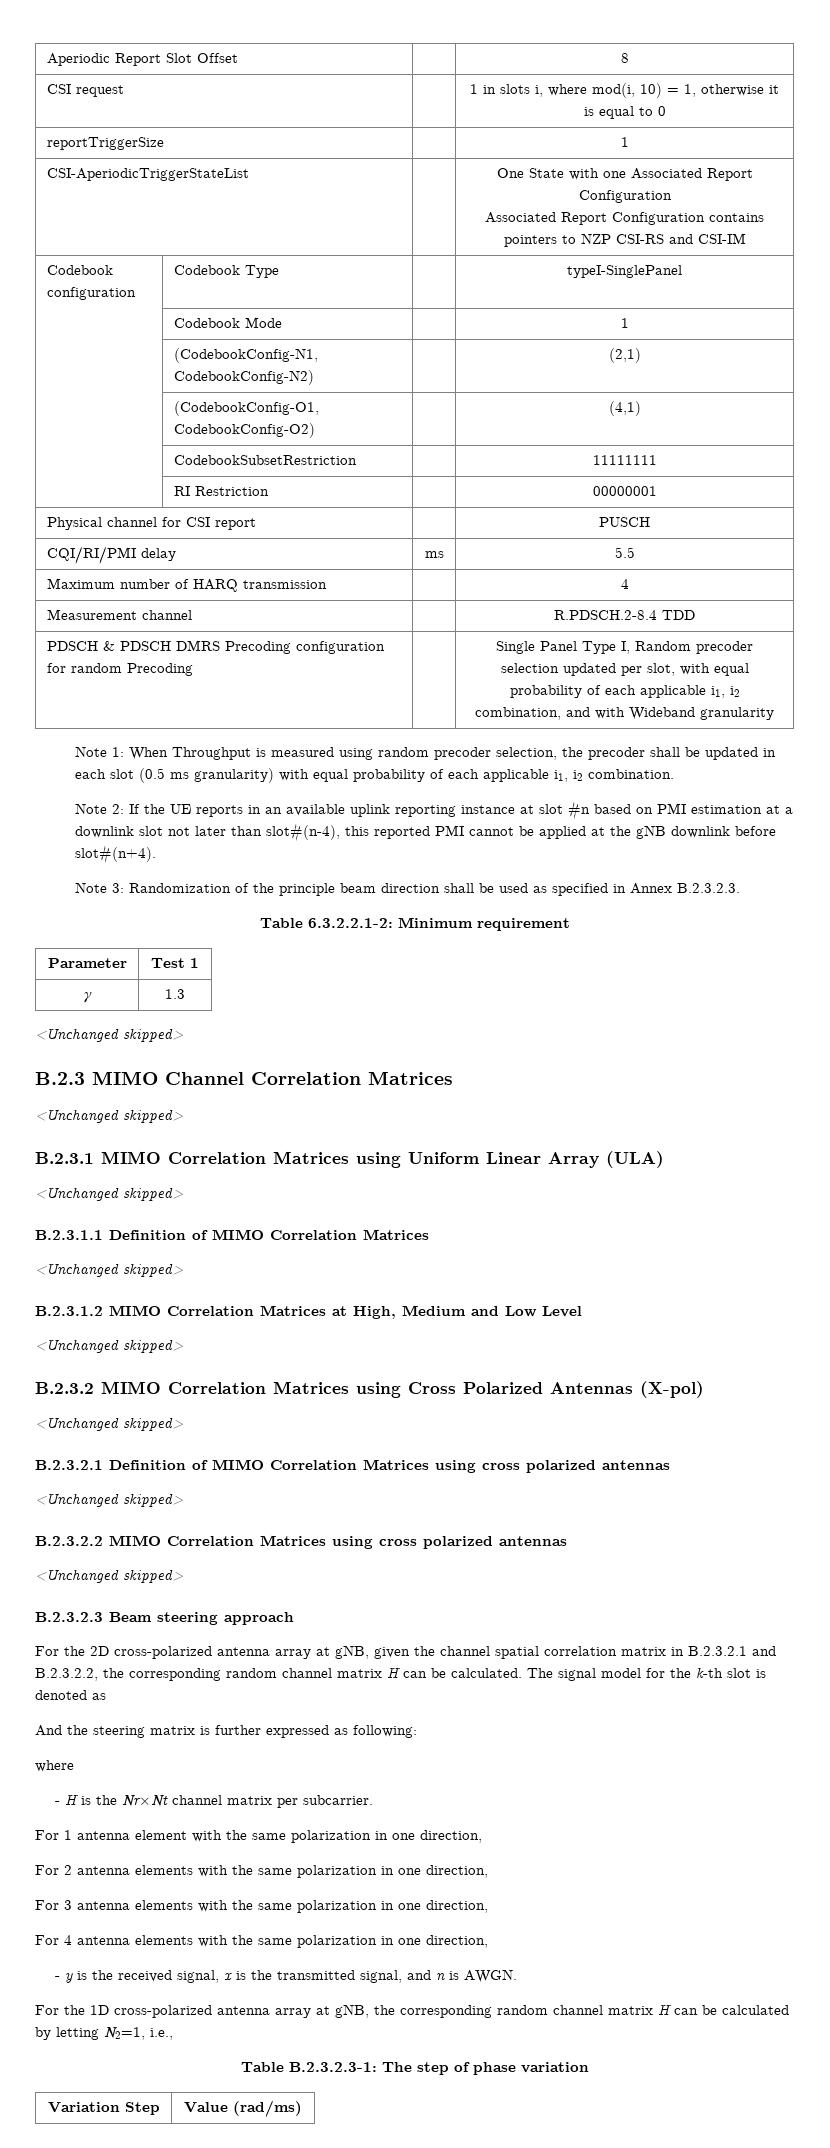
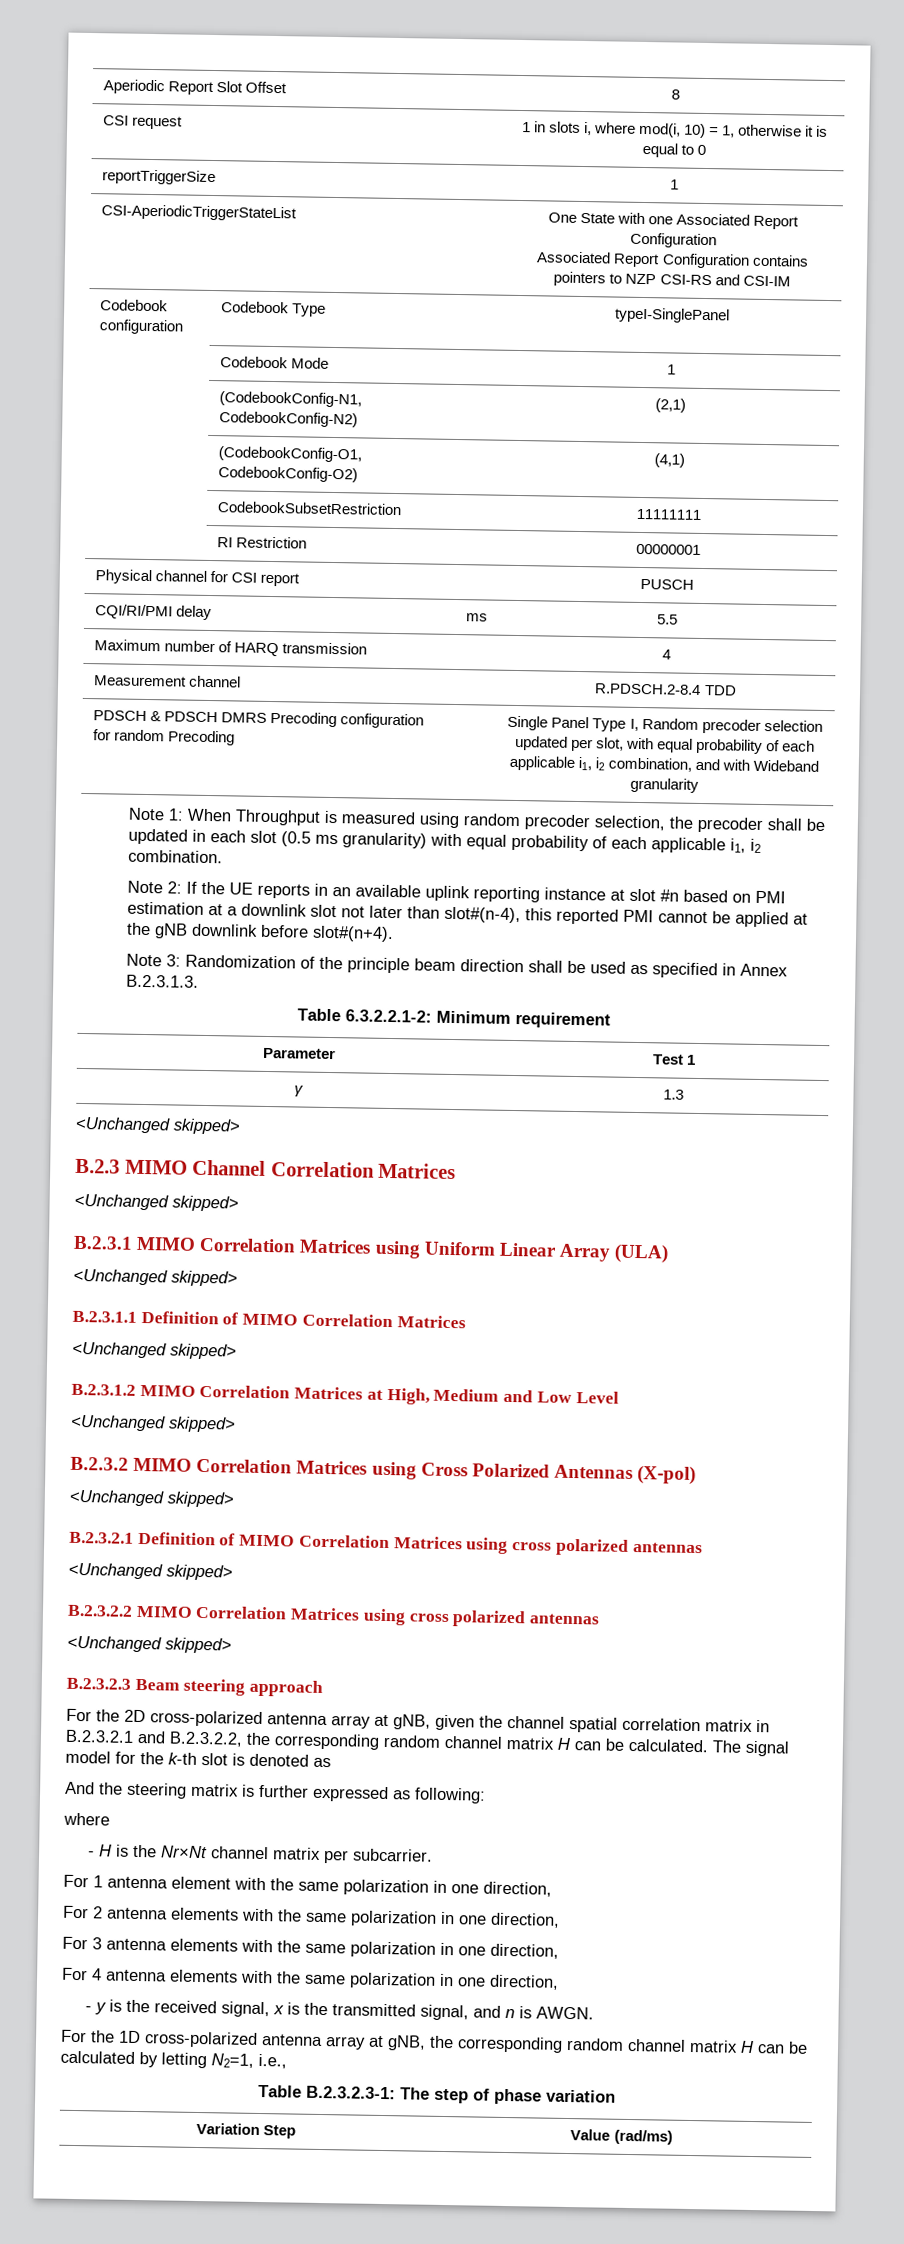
- Note 3: Randomization of the principle beam direction shall be used as specified in Annex B.2.3.2.3.
+ Note 3: Randomization of the principle beam direction shall be used as specified in Annex B.2.3.1.3.

